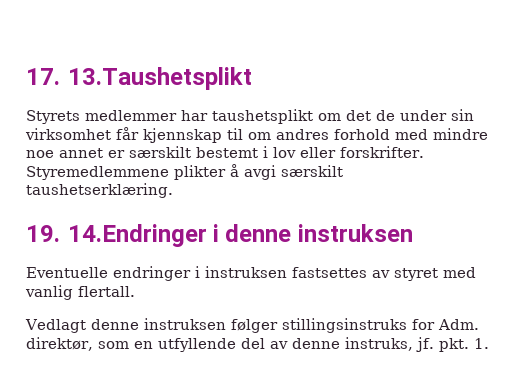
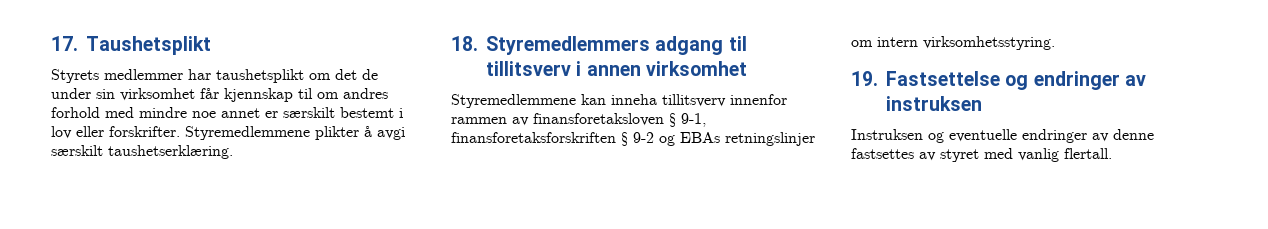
- 17. 13.Taushetsplikt
+ 17. Taushetsplikt
- 19. 14.Endringer i denne instruksen
- Eventuelle endringer i instruksen fastsettes av styret med vanlig flertall.
+ 18. Styremedlemmers adgang til tillitsverv i annen virksomhet
+ Styremedlemmene kan inneha tillitsverv innenfor rammen av finansforetaksloven § 9-1, finansforetaksforskriften § 9-2 og EBAs retningslinjer om intern virksomhetsstyring.
+ 19. Fastsettelse og endringer av instruksen
+ Instruksen og eventuelle endringer av denne fastsettes av styret med vanlig flertall.
- Vedlagt denne instruksen følger stillingsinstruks for Adm. direktør, som en utfyllende del av denne instruks, jf. pkt. 1.

